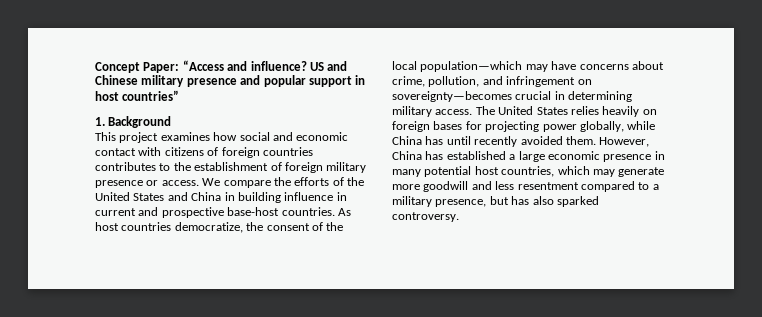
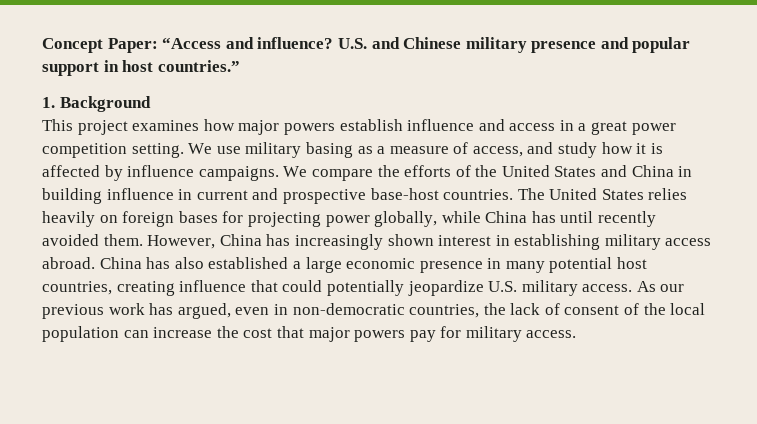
- US and Chinese military presence and popular support in host countries”
+ U.S. and Chinese military presence and popular support in host countries.”
- This project examines how social and economic contact with citizens of foreign countries contributes to the establishment of foreign military presence or access.
+ This project examines how major powers establish influence and access in a great power competition setting. We use military basing as a measure of access, and study how it is affected by influence campaigns.
- As host countries democratize, the consent of the local population—which may have concerns about crime, pollution, and infringement on sovereignty—becomes crucial in determining military access.
- However, China has established a large economic presence in many potential host countries, which may generate more goodwill and less resentment compared to a military presence, but has also sparked controversy.
+ However, China has increasingly shown interest in establishing military access abroad. China has also established a large economic presence in many potential host countries, creating influence that could potentially jeopardize U.S. military access. As our previous work has argued, even in non-democratic countries, the lack of consent of the local population can increase the cost that major powers pay for military access.

